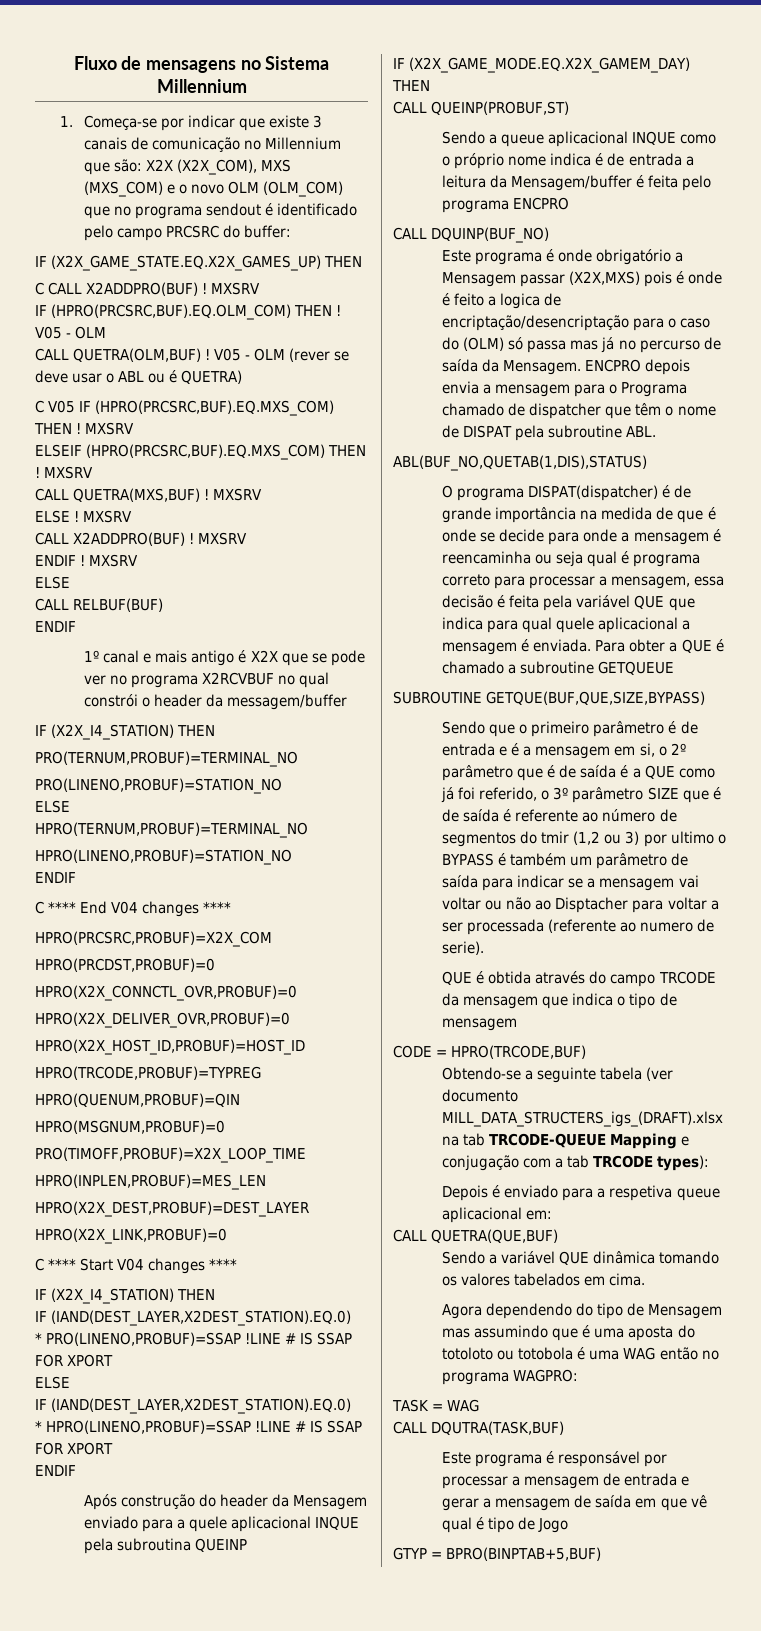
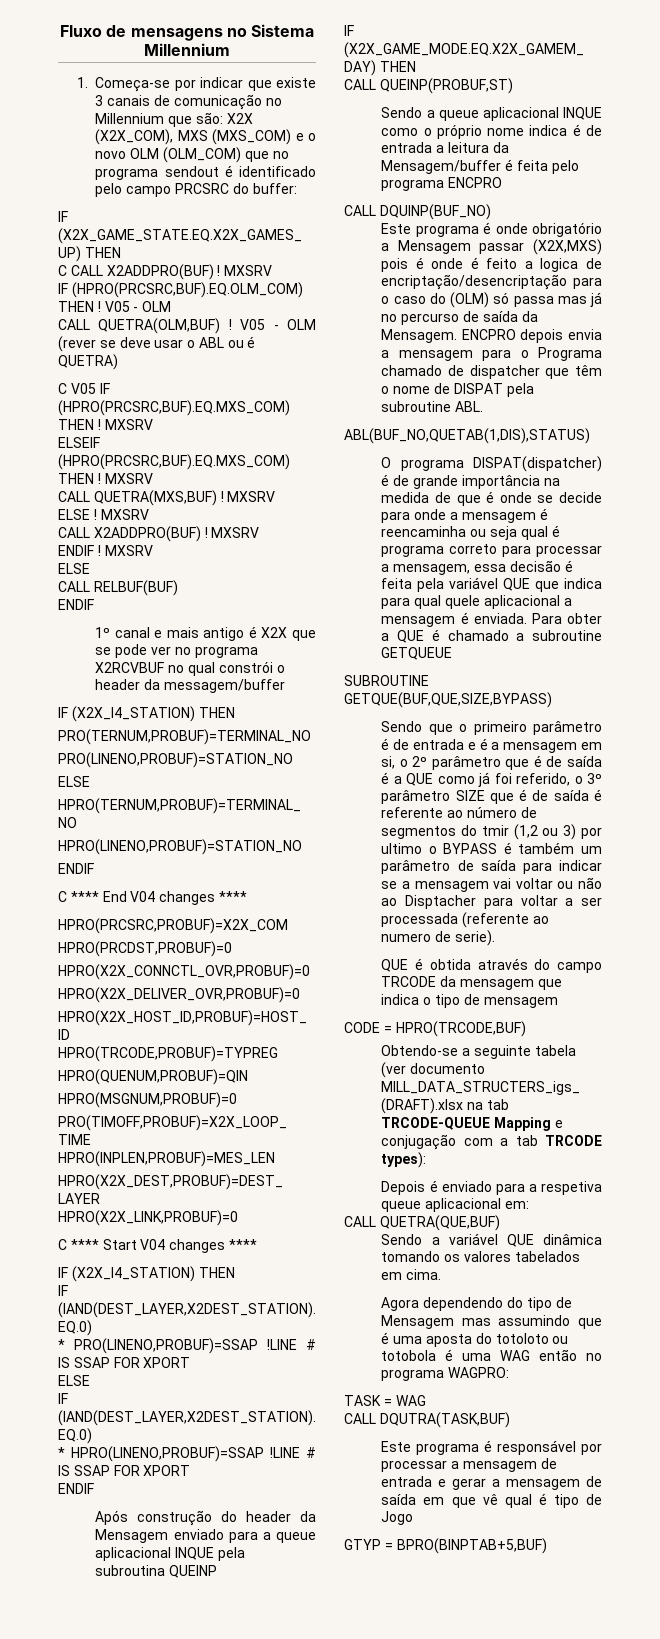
- Após construção do header da Mensagem enviado para a quele aplicacional INQUE pela subroutina QUEINP
+ Após construção do header da Mensagem enviado para a queue aplicacional INQUE pela subroutina QUEINP

